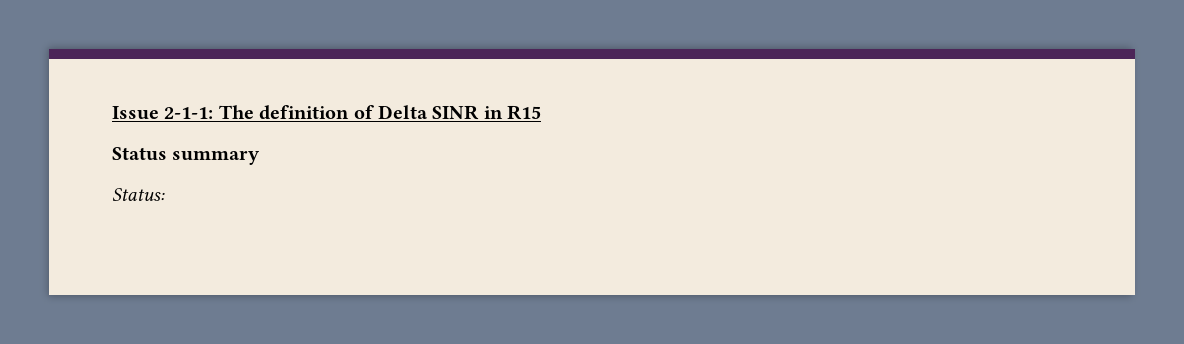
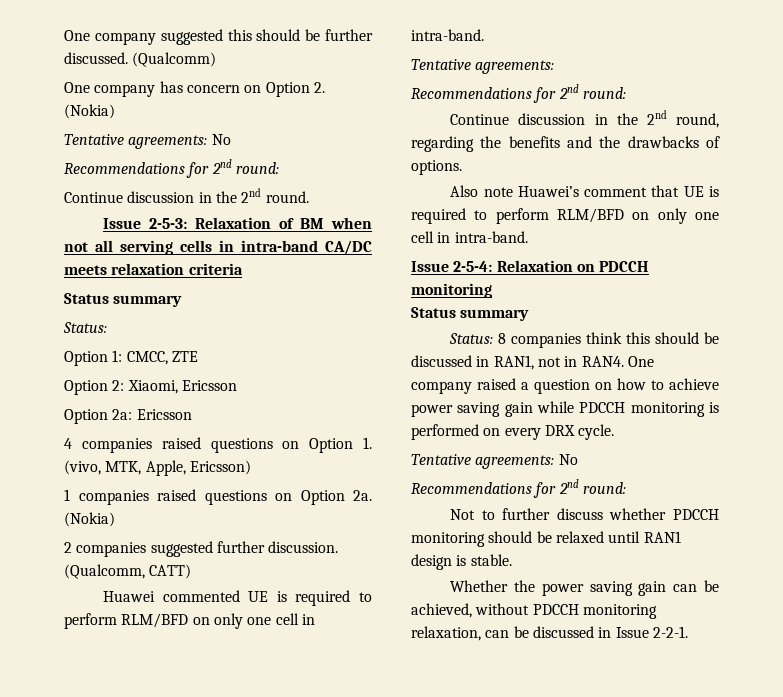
- Issue 2-1-1: The definition of Delta SINR in R15
+ One company suggested this should be further discussed. (Qualcomm)
+ One company has concern on Option 2. (Nokia)
+ Tentative agreements: No
+ Recommendations for 2nd round:
+ Continue discussion in the 2nd round.
+ Issue 2-5-3: Relaxation of BM when not all serving cells in intra-band CA/DC meets relaxation criteria
  Status summary
  Status:
+ Option 1: CMCC, ZTE
+ Option 2: Xiaomi, Ericsson
+ Option 2a: Ericsson
+ 4 companies raised questions on Option 1. (vivo, MTK, Apple, Ericsson)
+ 1 companies raised questions on Option 2a. (Nokia)
+ 2 companies suggested further discussion. (Qualcomm, CATT)
+ Huawei commented UE is required to perform RLM/BFD on only one cell in intra-band.
+ Tentative agreements:
+ Recommendations for 2nd round:
+ Continue discussion in the 2nd round, regarding the benefits and the drawbacks of options.
+ Also note Huawei’s comment that UE is required to perform RLM/BFD on only one cell in intra-band.
+ Issue 2-5-4: Relaxation on PDCCH monitoring
+ Status summary
+ Status: 8 companies think this should be discussed in RAN1, not in RAN4. One company raised a question on how to achieve power saving gain while PDCCH monitoring is performed on every DRX cycle.
+ Tentative agreements: No
+ Recommendations for 2nd round:
+ Not to further discuss whether PDCCH monitoring should be relaxed until RAN1 design is stable.
+ Whether the power saving gain can be achieved, without PDCCH monitoring relaxation, can be discussed in Issue 2-2-1.

